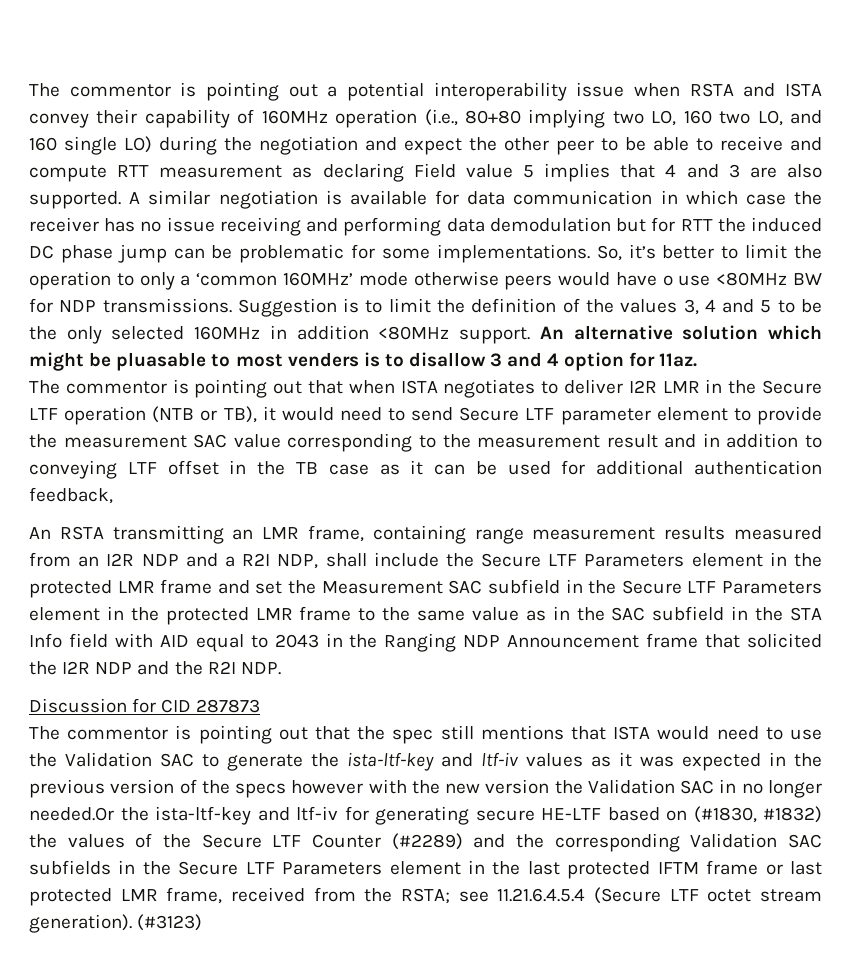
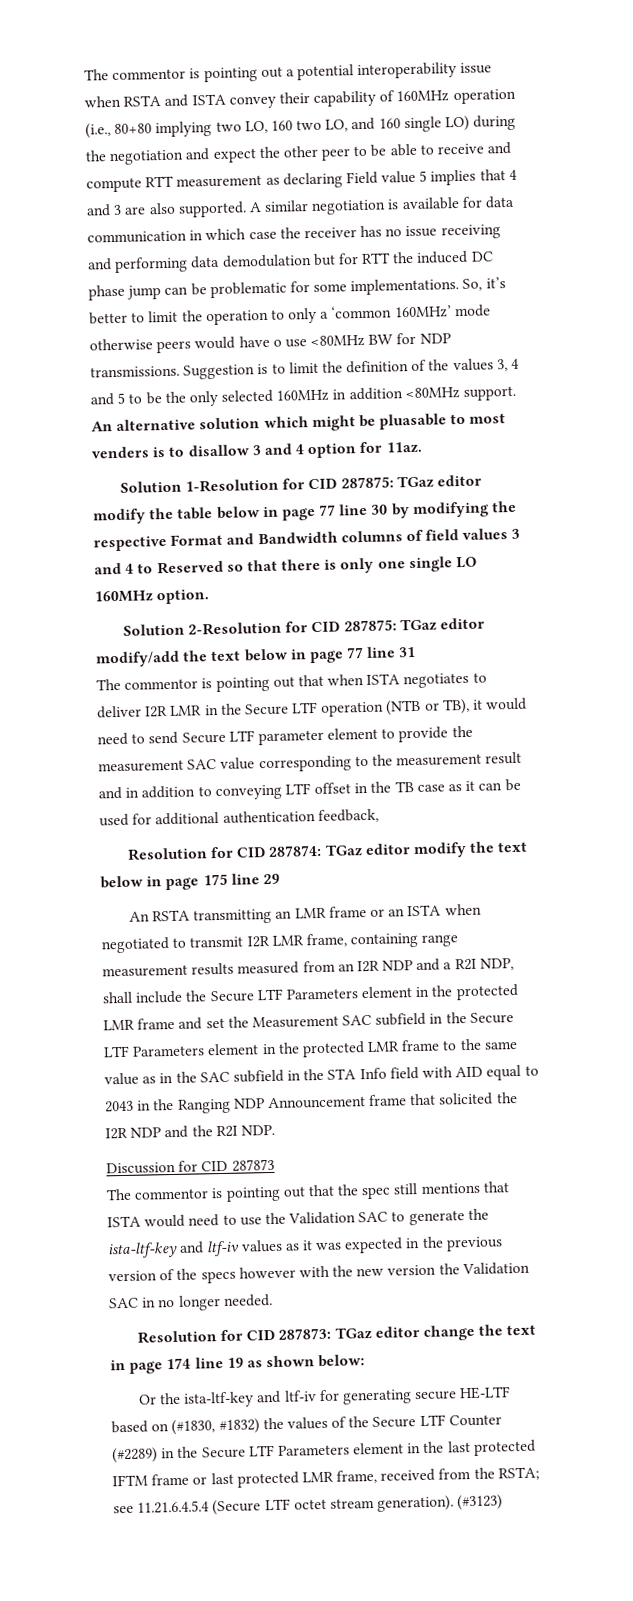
+ Solution 1-Resolution for CID 287875: TGaz editor modify the table below in page 77 line 30 by modifying the respective Format and Bandwidth columns of field values 3 and 4 to Reserved so that there is only one single LO 160MHz option.
+ Solution 2-Resolution for CID 287875: TGaz editor modify/add the text below in page 77 line 31
+ Resolution for CID 287874: TGaz editor modify the text below in page 175 line 29
- An RSTA transmitting an LMR frame, containing range measurement results measured from an I2R NDP and a R2I NDP, shall include the Secure LTF Parameters element in the protected LMR frame and set the Measurement SAC subfield in the Secure LTF Parameters element in the protected LMR frame to the same value as in the SAC subfield in the STA Info field with AID equal to 2043 in the Ranging NDP Announcement frame that solicited the I2R NDP and the R2I NDP.
+ An RSTA transmitting an LMR frame or an ISTA when negotiated to transmit I2R LMR frame, containing range measurement results measured from an I2R NDP and a R2I NDP, shall include the Secure LTF Parameters element in the protected LMR frame and set the Measurement SAC subfield in the Secure LTF Parameters element in the protected LMR frame to the same value as in the SAC subfield in the STA Info field with AID equal to 2043 in the Ranging NDP Announcement frame that solicited the I2R NDP and the R2I NDP.
- The commentor is pointing out that the spec still mentions that ISTA would need to use the Validation SAC to generate the ista-ltf-key and ltf-iv values as it was expected in the previous version of the specs however with the new version the Validation SAC in no longer needed.Or the ista-ltf-key and ltf-iv for generating secure HE-LTF based on (#1830, #1832) the values of the Secure LTF Counter (#2289) and the corresponding Validation SAC subfields in the Secure LTF Parameters element in the last protected IFTM frame or last protected LMR frame, received from the RSTA;
+ The commentor is pointing out that the spec still mentions that ISTA would need to use the Validation SAC to generate the ista-ltf-key and ltf-iv values as it was expected in the previous version of the specs however with the new version the Validation SAC in no longer needed.
+ Resolution for CID 287873: TGaz editor change the text in page 174 line 19 as shown below:
+ Or the ista-ltf-key and ltf-iv for generating secure HE-LTF based on (#1830, #1832) the values of the Secure LTF Counter (#2289) in the Secure LTF Parameters element in the last protected IFTM frame or last protected LMR frame, received from the RSTA;

